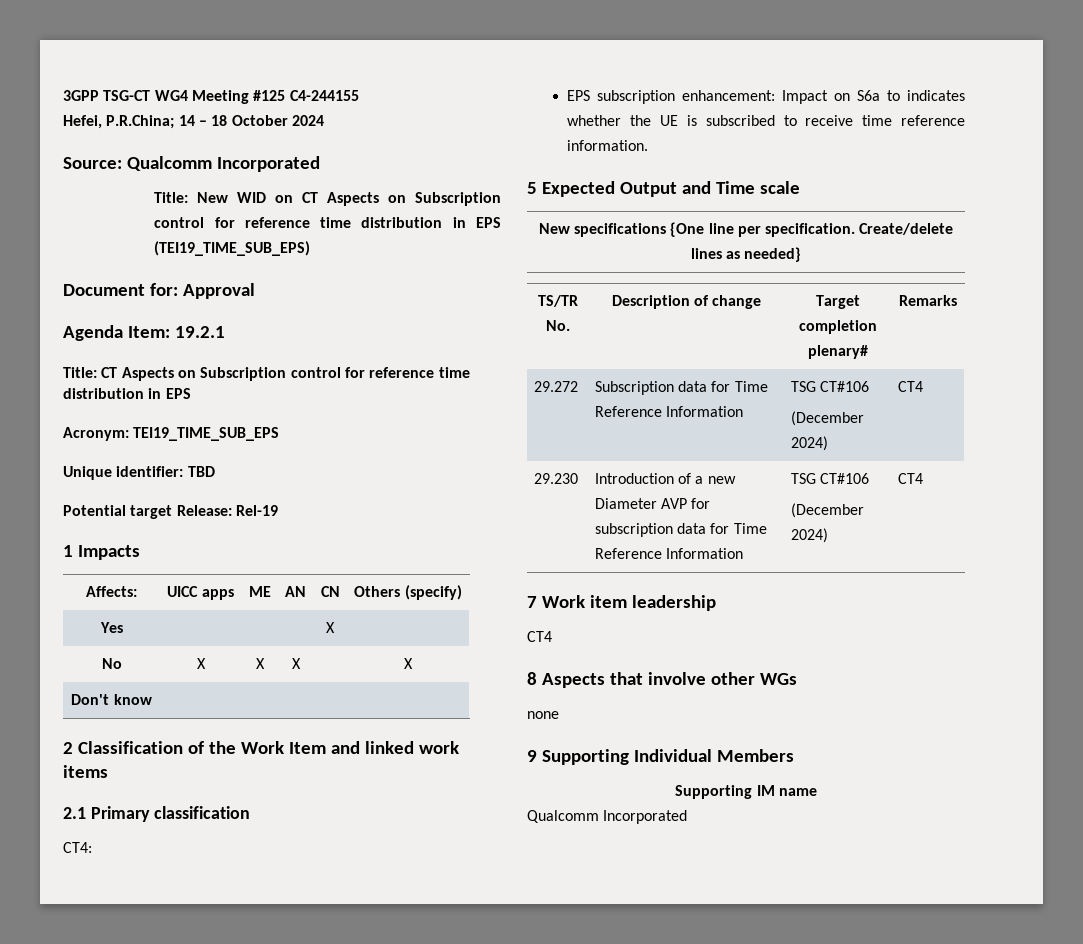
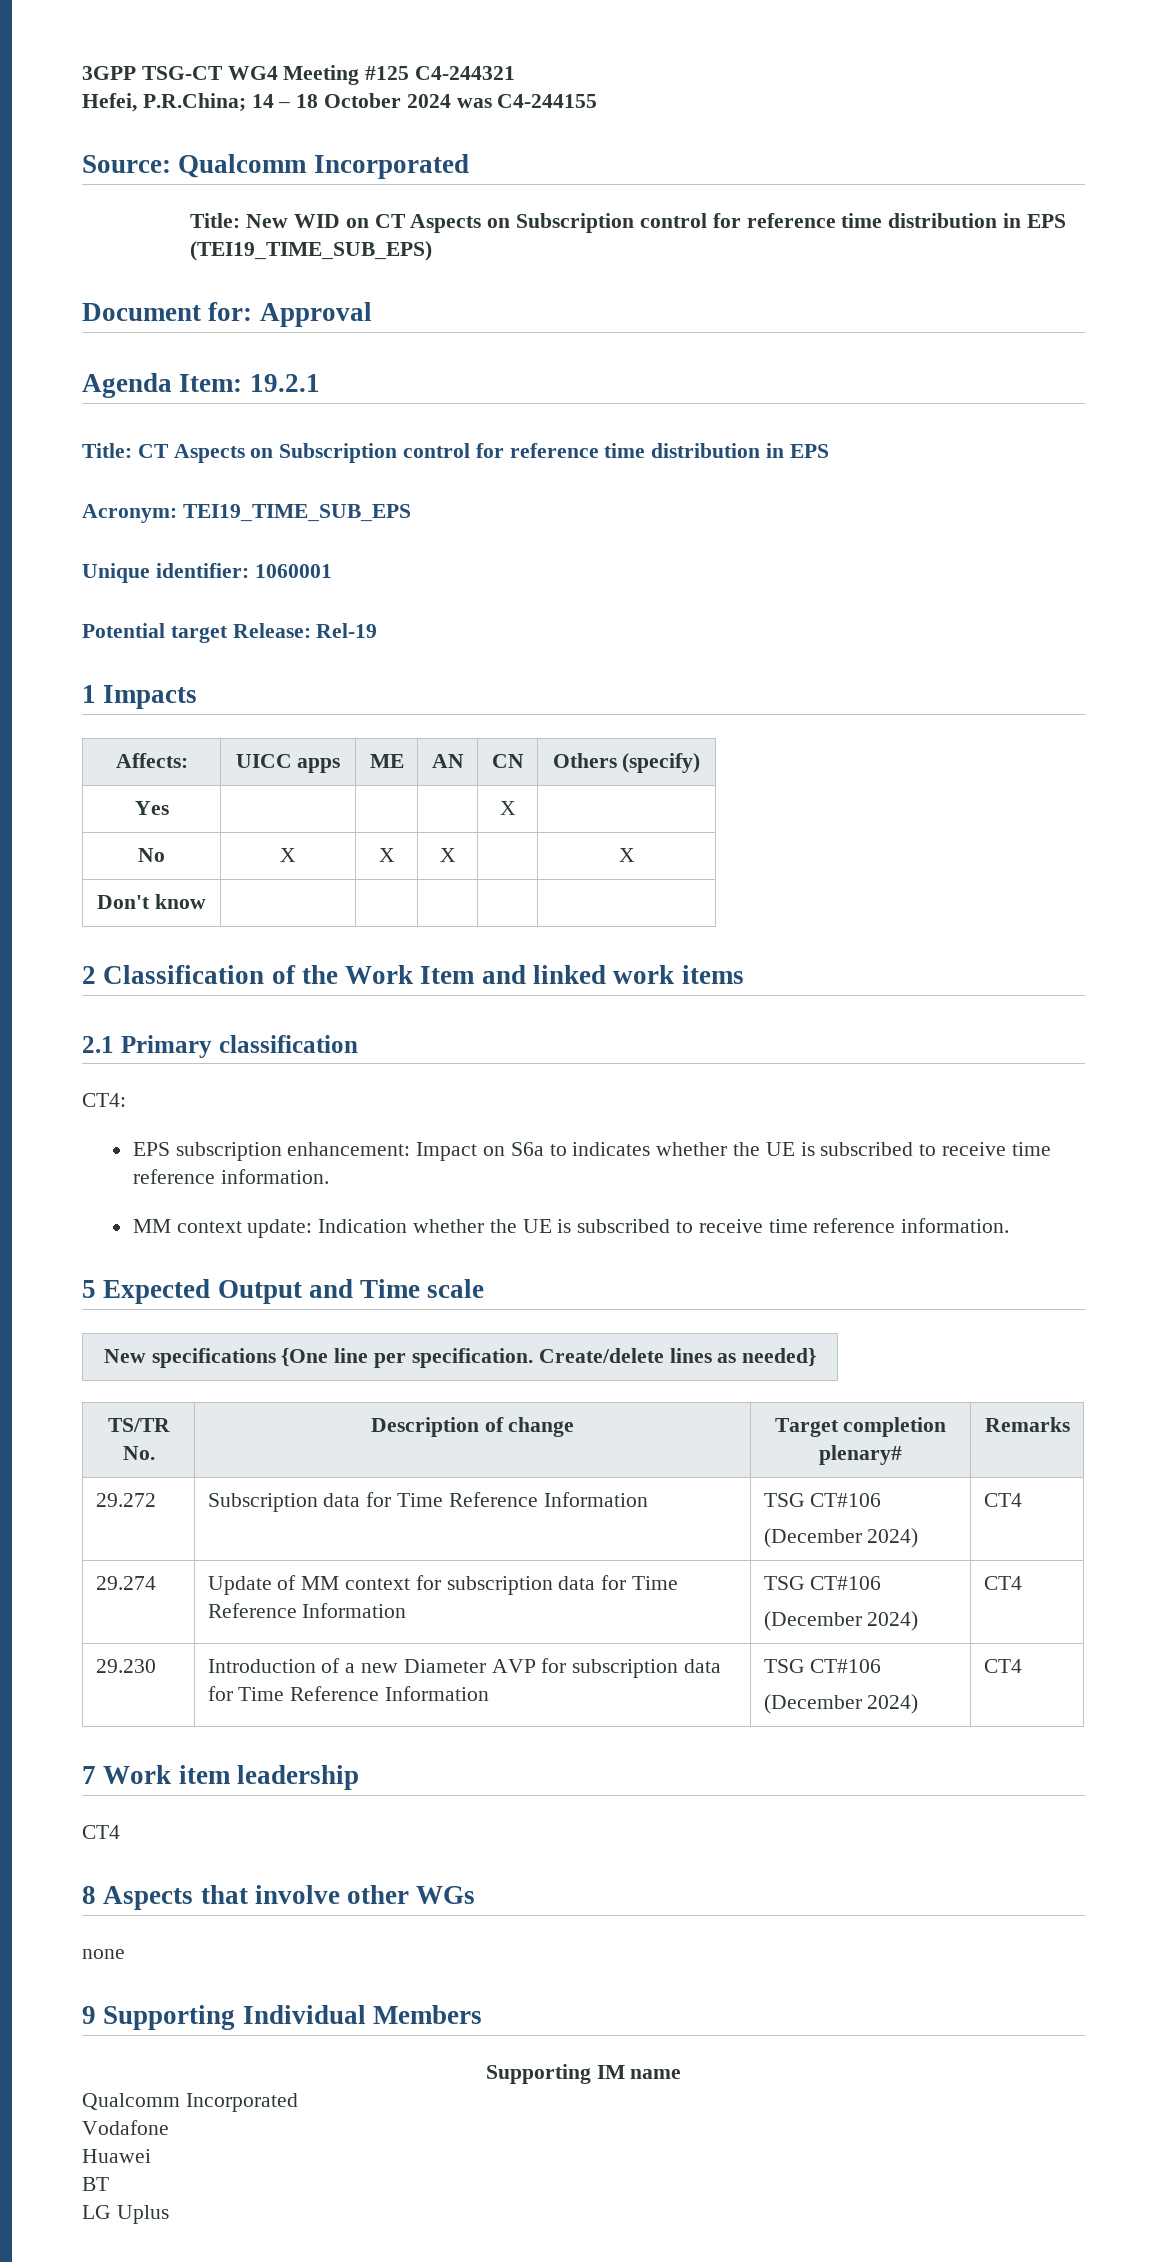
- 3GPP TSG-CT WG4 Meeting #125 C4-244155
+ 3GPP TSG-CT WG4 Meeting #125 C4-244321
- Hefei, P.R.China; 14 – 18 October 2024
+ Hefei, P.R.China; 14 – 18 October 2024 was C4-244155
- Unique identifier: TBD
+ Unique identifier: 1060001
+ MM context update: Indication whether the UE is subscribed to receive time reference information.
+ 29.274 | Update of MM context for subscription data for Time Reference Information | TSG CT#106
+ (December 2024) | CT4
+ Vodafone
+ Huawei
+ BT
+ LG Uplus

